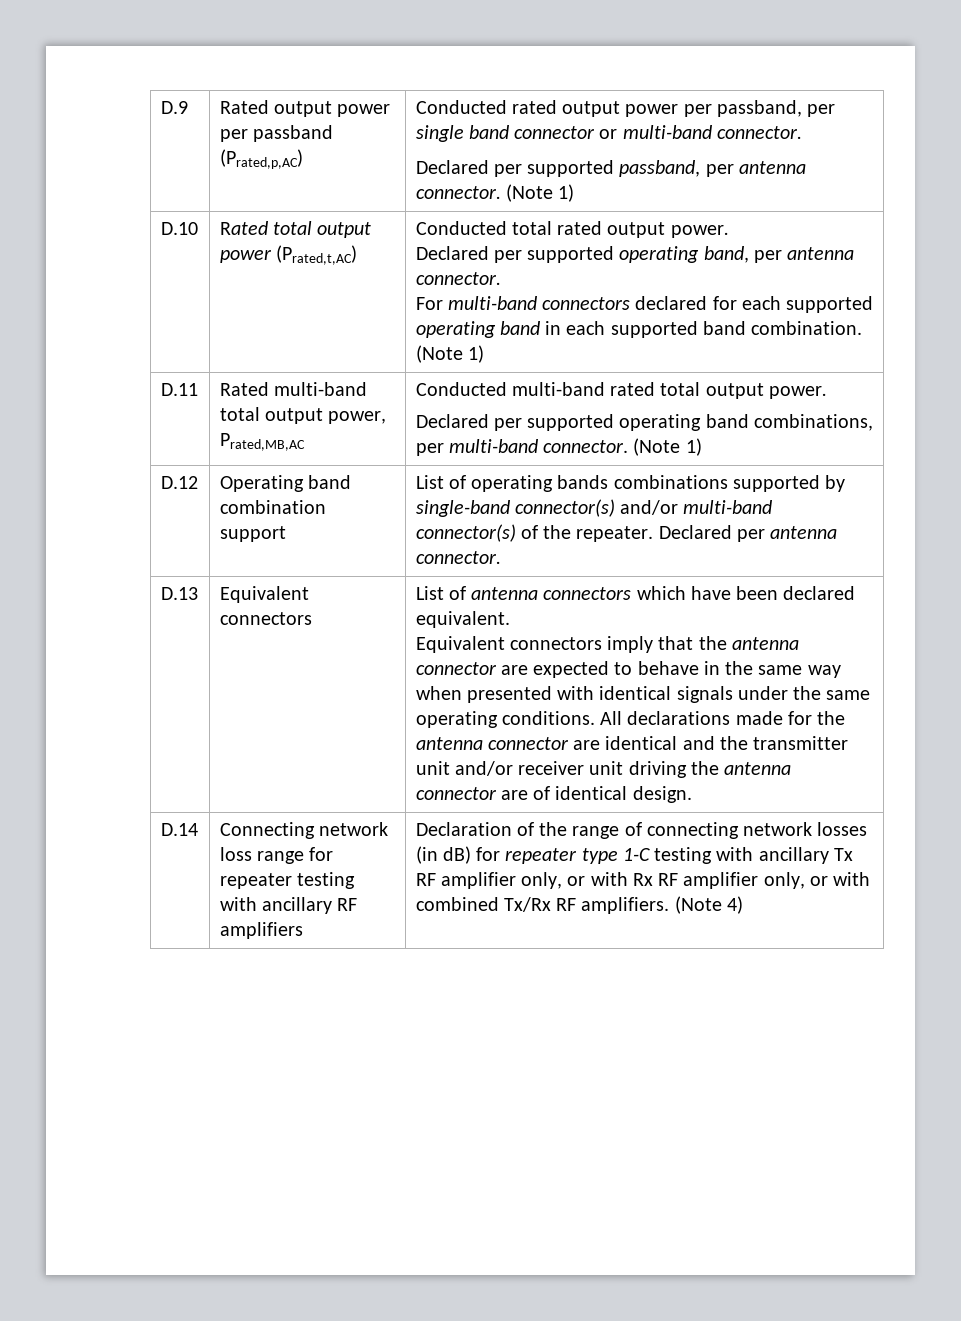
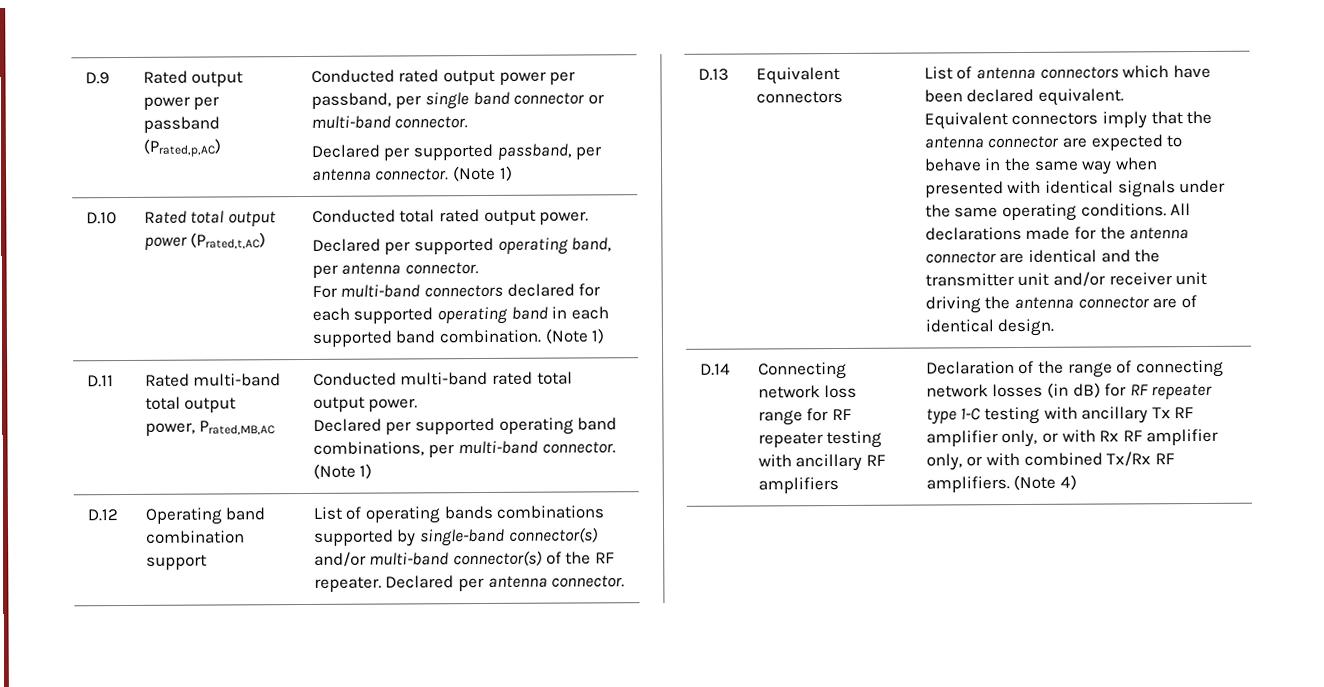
- D.12 | Operating band combination support | List of operating bands combinations supported by single-band connector(s) and/or multi-band connector(s) of the repeater. Declared per antenna connector.
+ D.12 | Operating band combination support | List of operating bands combinations supported by single-band connector(s) and/or multi-band connector(s) of the RF repeater. Declared per antenna connector.
- Connecting network loss range for repeater testing with ancillary RF amplifiers
+ Connecting network loss range for RF repeater testing with ancillary RF amplifiers
- Declaration of the range of connecting network losses (in dB) for repeater type 1-C testing with ancillary Tx RF amplifier only, or with Rx RF amplifier only, or with combined Tx/Rx RF amplifiers.
+ Declaration of the range of connecting network losses (in dB) for RF repeater type 1-C testing with ancillary Tx RF amplifier only, or with Rx RF amplifier only, or with combined Tx/Rx RF amplifiers.

